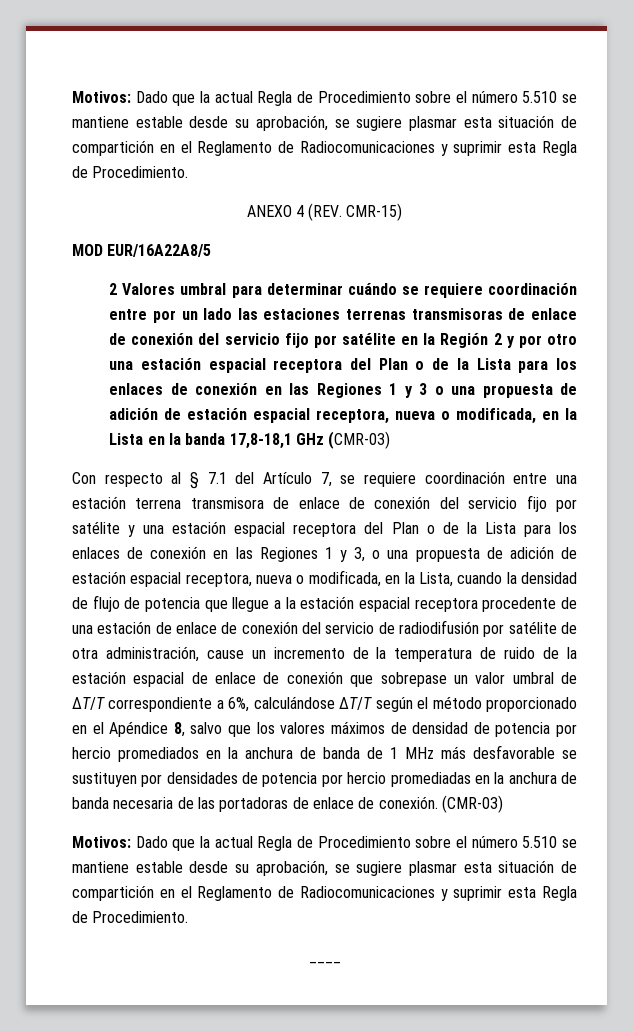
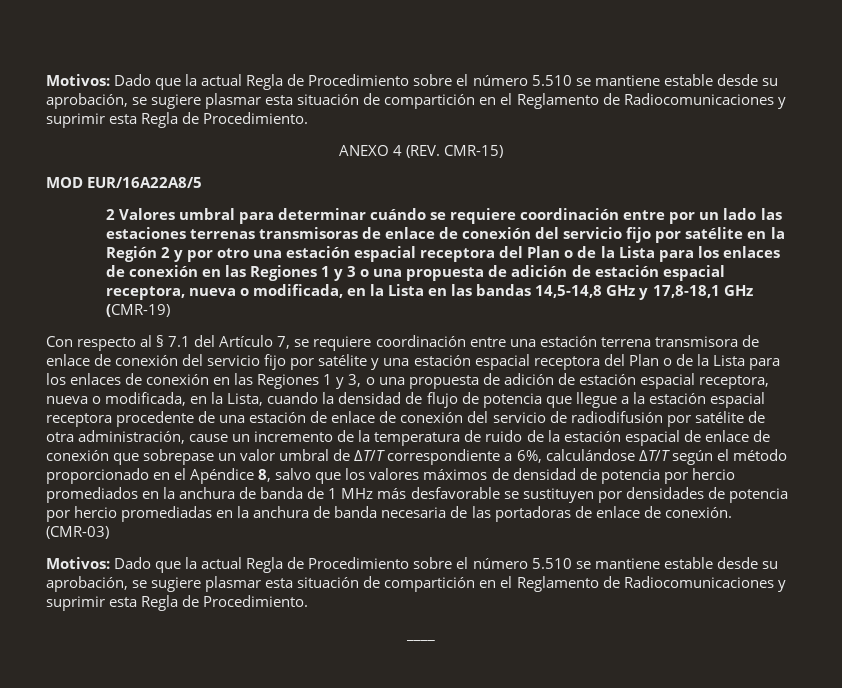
- 2 Valores umbral para determinar cuándo se requiere coordinación entre por un lado las estaciones terrenas transmisoras de enlace de conexión del servicio fijo por satélite en la Región 2 y por otro una estación espacial receptora del Plan o de la Lista para los enlaces de conexión en las Regiones 1 y 3 o una propuesta de adición de estación espacial receptora, nueva o modificada, en la Lista en la banda 17,8-18,1 GHz (CMR-03)
+ 2 Valores umbral para determinar cuándo se requiere coordinación entre por un lado las estaciones terrenas transmisoras de enlace de conexión del servicio fijo por satélite en la Región 2 y por otro una estación espacial receptora del Plan o de la Lista para los enlaces de conexión en las Regiones 1 y 3 o una propuesta de adición de estación espacial receptora, nueva o modificada, en la Lista en las bandas 14,5-14,8 GHz y 17,8-18,1 GHz (CMR-19)

